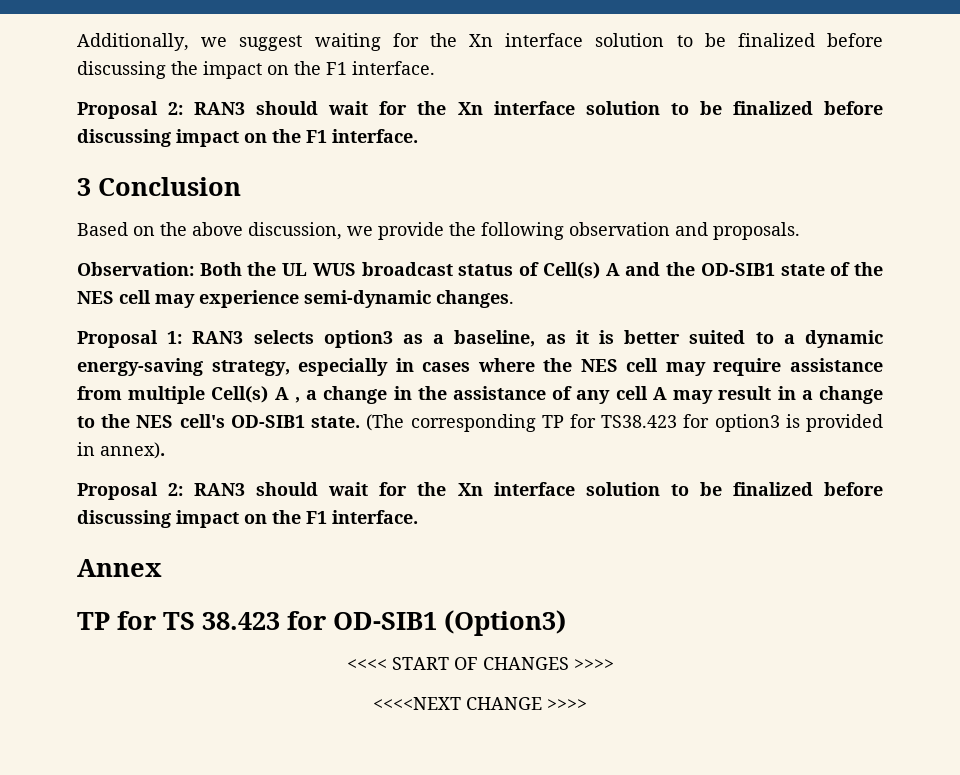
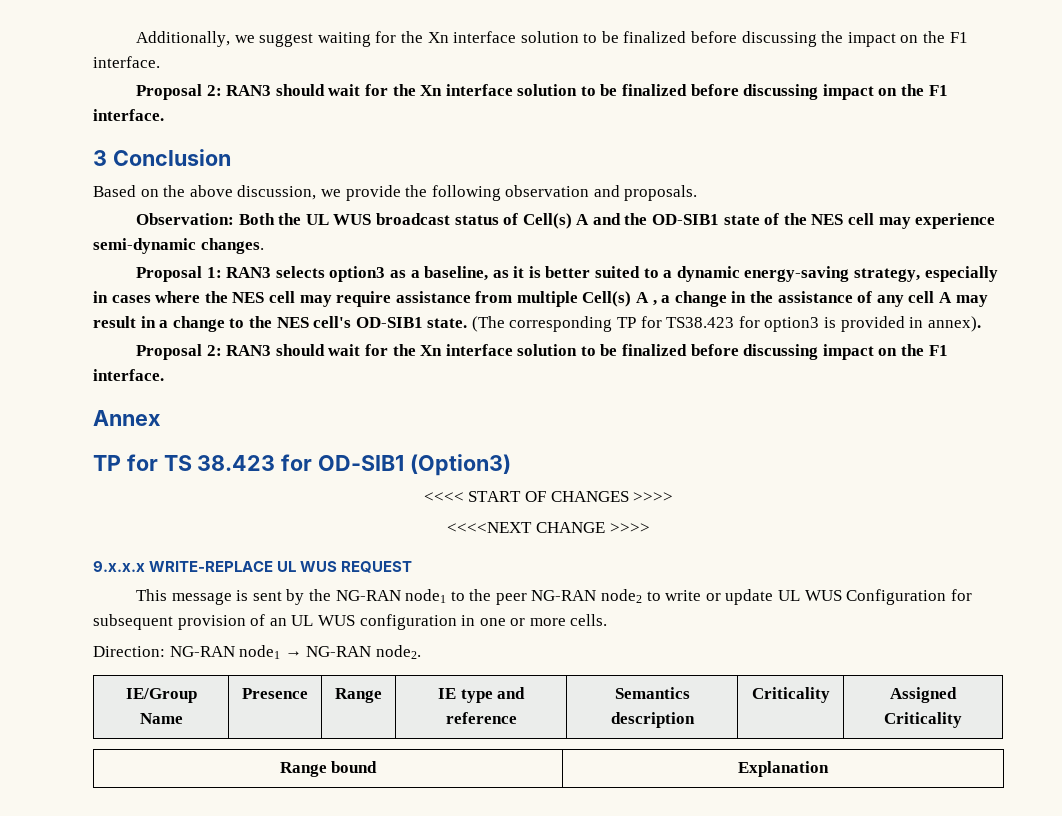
+ 9.x.x.x WRITE-REPLACE UL WUS REQUEST
+ This message is sent by the NG-RAN node1 to the peer NG-RAN node2 to write or update UL WUS Configuration for subsequent provision of an UL WUS configuration in one or more cells.
+ Direction: NG-RAN node1 → NG-RAN node2.
+ IE/Group Name | Presence | Range | IE type and reference | Semantics description | Criticality | Assigned Criticality
+ Range bound | Explanation

